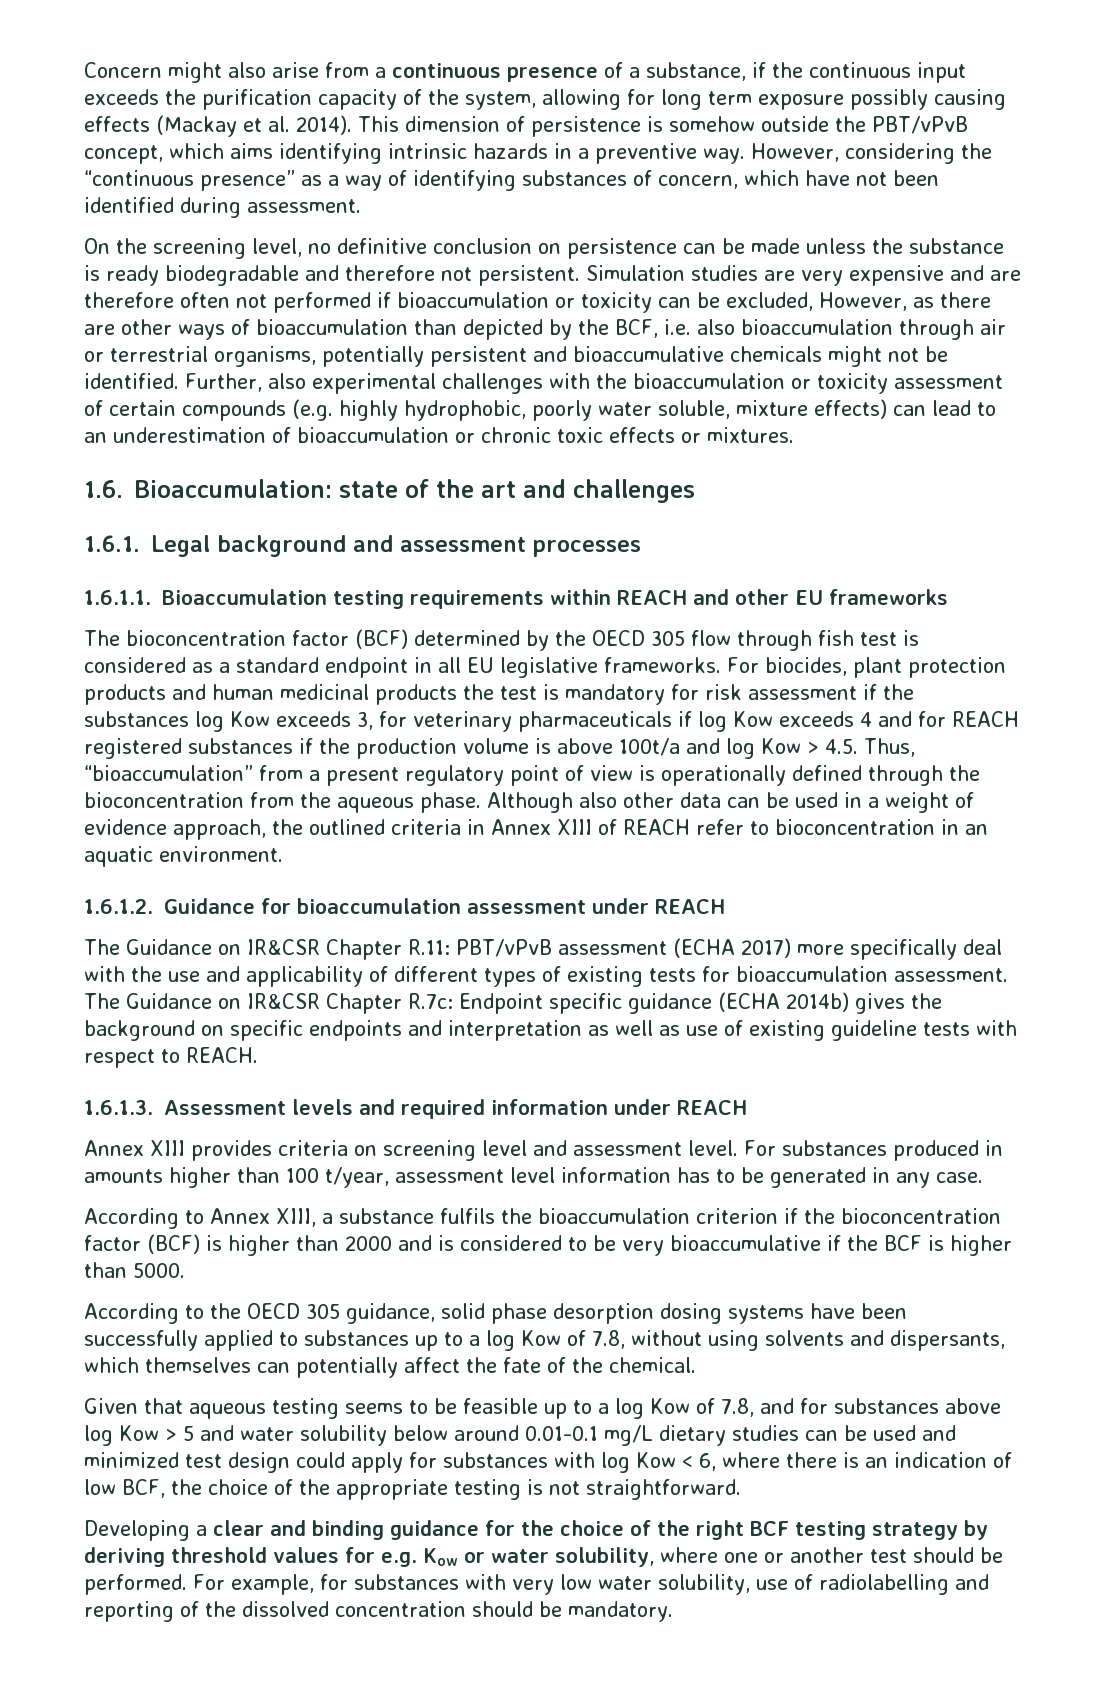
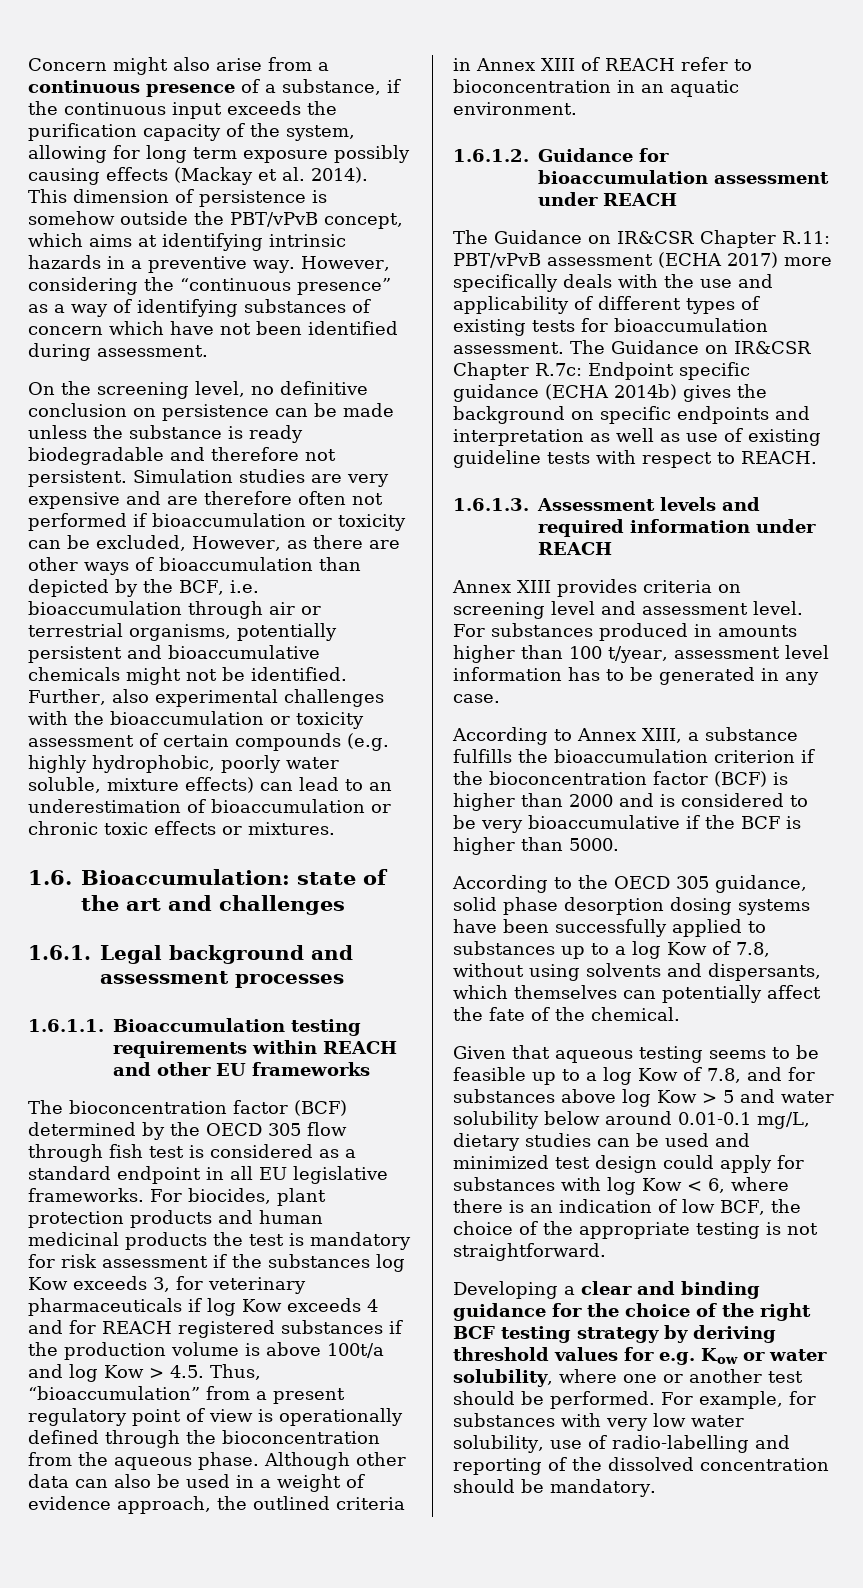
- This dimension of persistence is somehow outside the PBT/vPvB concept, which aims identifying intrinsic hazards in a preventive way.
+ This dimension of persistence is somehow outside the PBT/vPvB concept, which aims at identifying intrinsic hazards in a preventive way.
- However, considering the “continuous presence” as a way of identifying substances of concern, which have not been identified during assessment.
+ However, considering the “continuous presence” as a way of identifying substances of concern which have not been identified during assessment.
- Simulation studies are very expensive and are therefore often not performed if bioaccumulation or toxicity can be excluded, However, as there are other ways of bioaccumulation than depicted by the BCF, i.e. also bioaccumulation through air or terrestrial organisms, potentially persistent and bioaccumulative chemicals might not be identified.
+ Simulation studies are very expensive and are therefore often not performed if bioaccumulation or toxicity can be excluded, However, as there are other ways of bioaccumulation than depicted by the BCF, i.e. bioaccumulation through air or terrestrial organisms, potentially persistent and bioaccumulative chemicals might not be identified.
- Although also other data can be used in a weight of evidence approach, the outlined criteria in Annex XIII of REACH refer to bioconcentration in an aquatic environment.
+ Although other data can also be used in a weight of evidence approach, the outlined criteria in Annex XIII of REACH refer to bioconcentration in an aquatic environment.
- The Guidance on IR&CSR Chapter R.11: PBT/vPvB assessment (ECHA 2017) more specifically deal with the use and applicability of different types of existing tests for bioaccumulation assessment.
+ The Guidance on IR&CSR Chapter R.11: PBT/vPvB assessment (ECHA 2017) more specifically deals with the use and applicability of different types of existing tests for bioaccumulation assessment.
- According to Annex XIII, a substance fulfils the bioaccumulation criterion if the bioconcentration factor (BCF) is higher than 2000 and is considered to be very bioaccumulative if the BCF is higher than 5000.
+ According to Annex XIII, a substance fulfills the bioaccumulation criterion if the bioconcentration factor (BCF) is higher than 2000 and is considered to be very bioaccumulative if the BCF is higher than 5000.
- Given that aqueous testing seems to be feasible up to a log Kow of 7.8, and for substances above log Kow > 5 and water solubility below around 0.01-0.1 mg/L dietary studies can be used and minimized test design could apply for substances with log Kow < 6, where there is an indication of low BCF, the choice of the appropriate testing is not straightforward.
+ Given that aqueous testing seems to be feasible up to a log Kow of 7.8, and for substances above log Kow > 5 and water solubility below around 0.01-0.1 mg/L, dietary studies can be used and minimized test design could apply for substances with log Kow < 6, where there is an indication of low BCF, the choice of the appropriate testing is not straightforward.
- For example, for substances with very low water solubility, use of radiolabelling and reporting of the dissolved concentration should be mandatory.
+ For example, for substances with very low water solubility, use of radio-labelling and reporting of the dissolved concentration should be mandatory.

